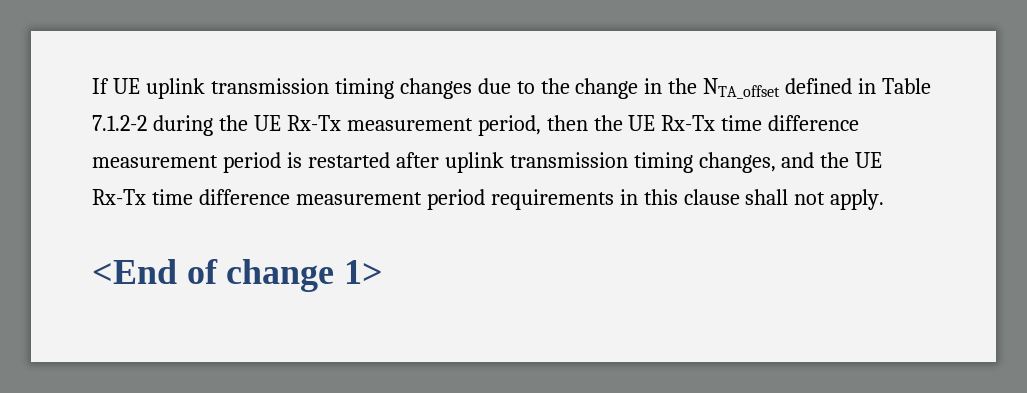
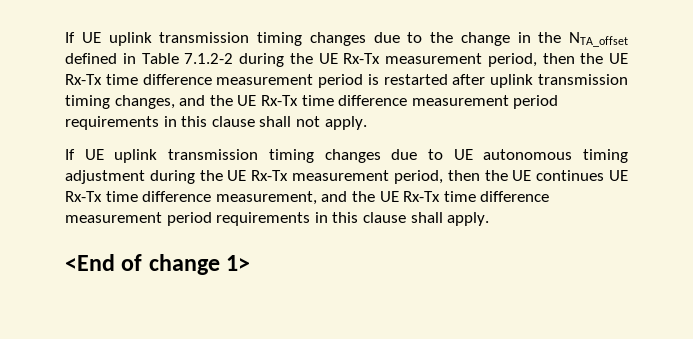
+ If UE uplink transmission timing changes due to UE autonomous timing adjustment during the UE Rx-Tx measurement period, then the UE continues UE Rx-Tx time difference measurement, and the UE Rx-Tx time difference measurement period requirements in this clause shall apply.

